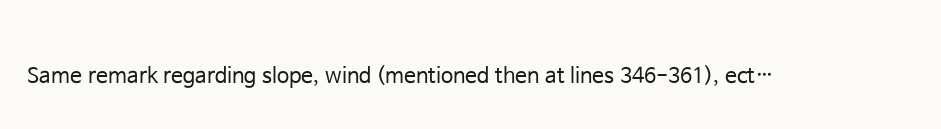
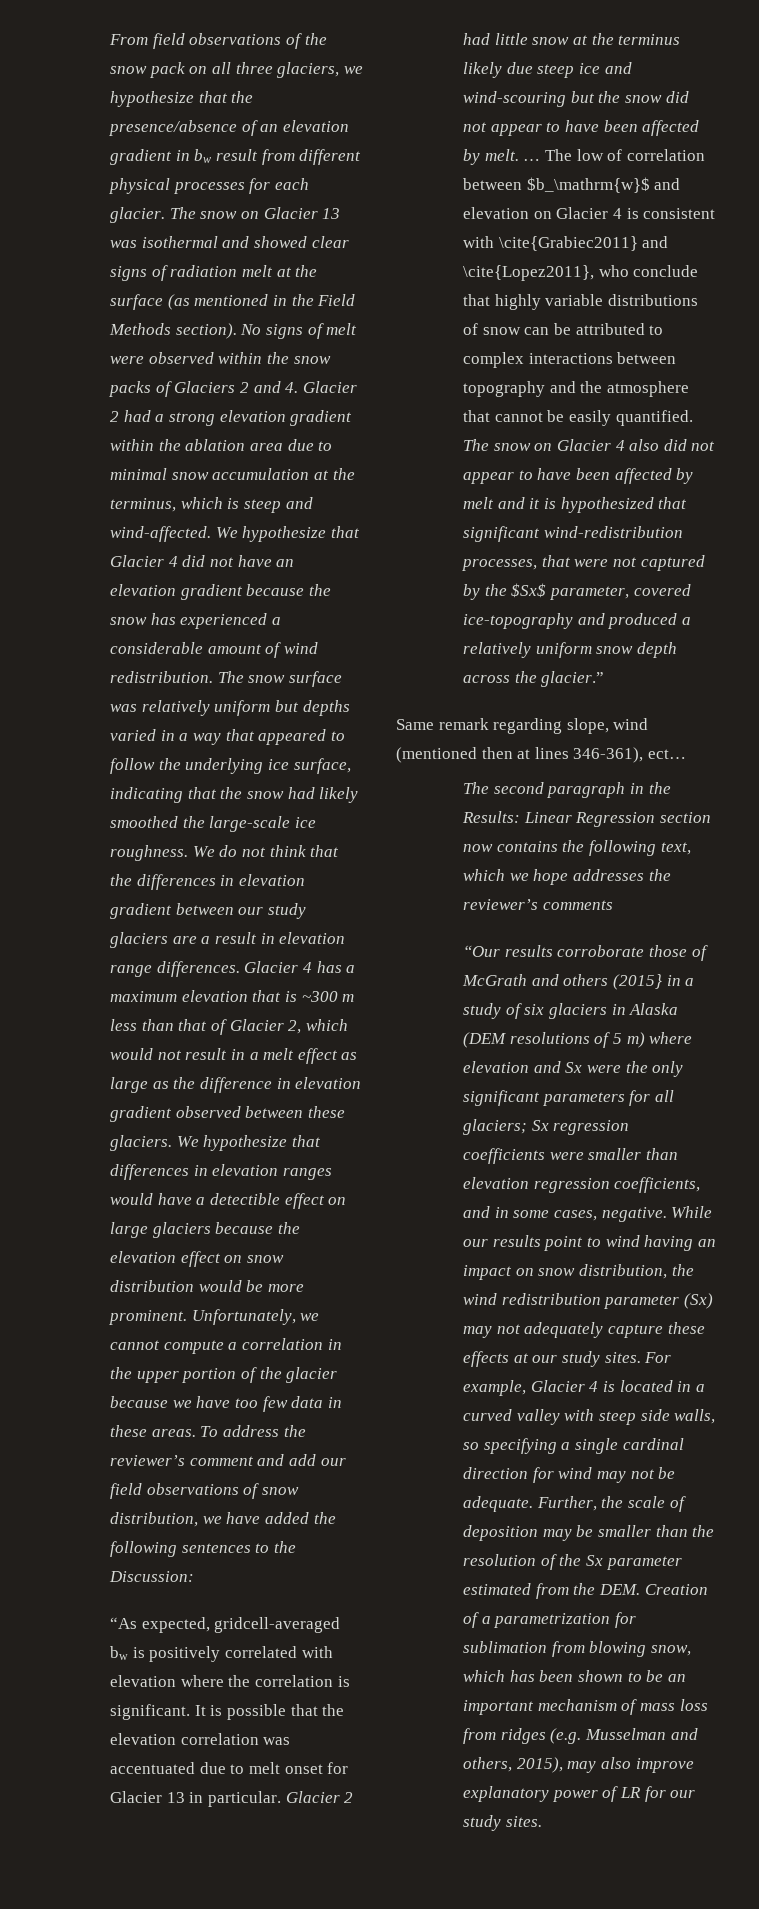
+ From field observations of the snow pack on all three glaciers, we hypothesize that the presence/absence of an elevation gradient in bw result from different physical processes for each glacier. The snow on Glacier 13 was isothermal and showed clear signs of radiation melt at the surface (as mentioned in the Field Methods section). No signs of melt were observed within the snow packs of Glaciers 2 and 4. Glacier 2 had a strong elevation gradient within the ablation area due to minimal snow accumulation at the terminus, which is steep and wind-affected. We hypothesize that Glacier 4 did not have an elevation gradient because the snow has experienced a considerable amount of wind redistribution. The snow surface was relatively uniform but depths varied in a way that appeared to follow the underlying ice surface, indicating that the snow had likely smoothed the large-scale ice roughness. We do not think that the differences in elevation gradient between our study glaciers are a result in elevation range differences. Glacier 4 has a maximum elevation that is ~300 m less than that of Glacier 2, which would not result in a melt effect as large as the difference in elevation gradient observed between these glaciers. We hypothesize that differences in elevation ranges would have a detectible effect on large glaciers because the elevation effect on snow distribution would be more prominent. Unfortunately, we cannot compute a correlation in the upper portion of the glacier because we have too few data in these areas. To address the reviewer’s comment and add our field observations of snow distribution, we have added the following sentences to the Discussion:
+ “As expected, gridcell-averaged bw is positively correlated with elevation where the correlation is significant. It is possible that the elevation correlation was accentuated due to melt onset for Glacier 13 in particular. Glacier 2 had little snow at the terminus likely due steep ice and wind-scouring but the snow did not appear to have been affected by melt. … The low of correlation between $b_\mathrm{w}$ and elevation on Glacier 4 is consistent with \cite{Grabiec2011} and \cite{Lopez2011}, who conclude that highly variable distributions of snow can be attributed to complex interactions between topography and the atmosphere that cannot be easily quantified. The snow on Glacier 4 also did not appear to have been affected by melt and it is hypothesized that significant wind-redistribution processes, that were not captured by the $Sx$ parameter, covered ice-topography and produced a relatively uniform snow depth across the glacier.”
+ The second paragraph in the Results: Linear Regression section now contains the following text, which we hope addresses the reviewer’s comments
+ “Our results corroborate those of McGrath and others (2015} in a study of six glaciers in Alaska (DEM resolutions of 5 m) where elevation and Sx were the only significant parameters for all glaciers; Sx regression coefficients were smaller than elevation regression coefficients, and in some cases, negative. While our results point to wind having an impact on snow distribution, the wind redistribution parameter (Sx) may not adequately capture these effects at our study sites. For example, Glacier 4 is located in a curved valley with steep side walls, so specifying a single cardinal direction for wind may not be adequate. Further, the scale of deposition may be smaller than the resolution of the Sx parameter estimated from the DEM. Creation of a parametrization for sublimation from blowing snow, which has been shown to be an important mechanism of mass loss from ridges (e.g. Musselman and others, 2015), may also improve explanatory power of LR for our study sites.

